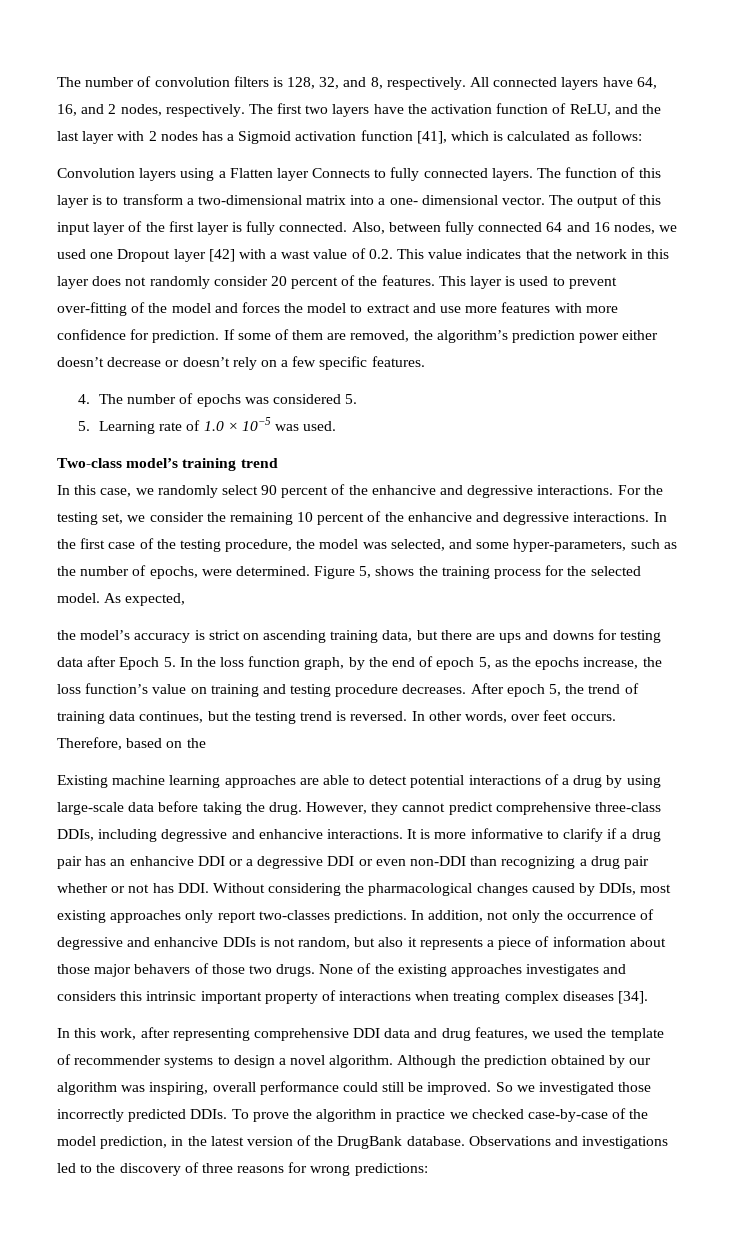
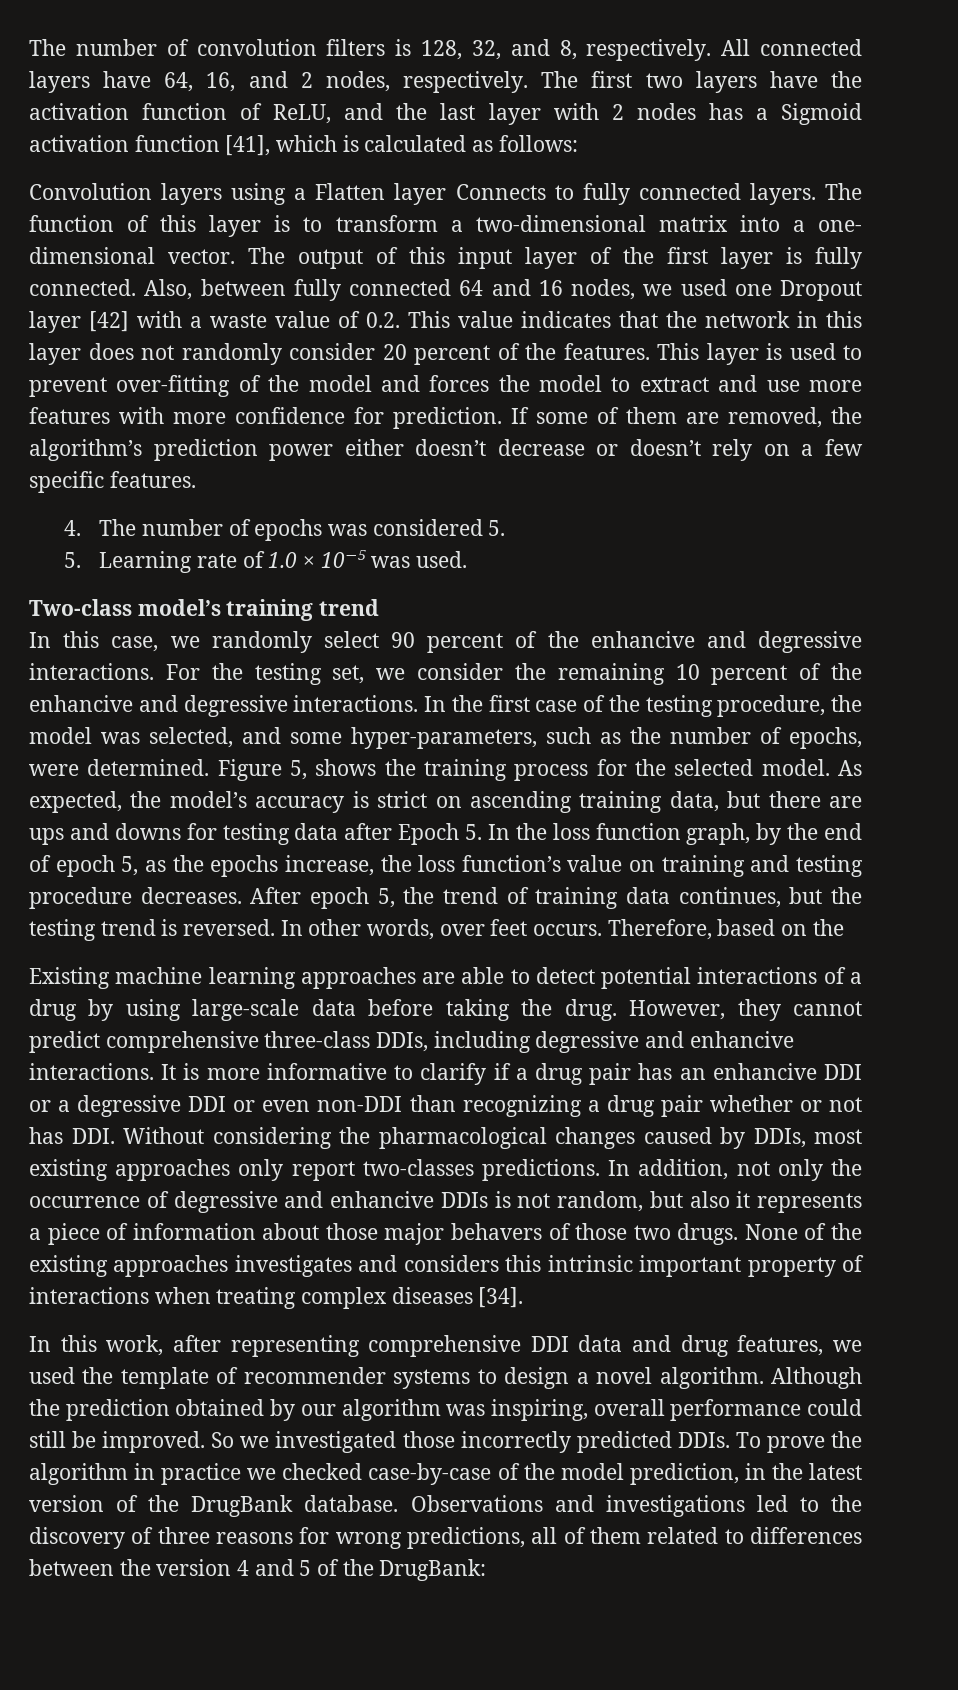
- Also, between fully connected 64 and 16 nodes, we used one Dropout layer [42] with a wast value of 0.2. This value indicates that the network in this layer does not randomly consider 20 percent of the features.
+ Also, between fully connected 64 and 16 nodes, we used one Dropout layer [42] with a waste value of 0.2. This value indicates that the network in this layer does not randomly consider 20 percent of the features.
- As expected,
- the model’s accuracy is strict on ascending training data, but there are ups and downs for testing data after Epoch 5. In the loss function graph, by the end of epoch 5, as the epochs increase, the loss function’s value on training and testing procedure decreases.
+ As expected, the model’s accuracy is strict on ascending training data, but there are ups and downs for testing data after Epoch 5. In the loss function graph, by the end of epoch 5, as the epochs increase, the loss function’s value on training and testing procedure decreases.
- Observations and investigations led to the discovery of three reasons for wrong predictions:
+ Observations and investigations led to the discovery of three reasons for wrong predictions, all of them related to differences between the version 4 and 5 of the DrugBank:

